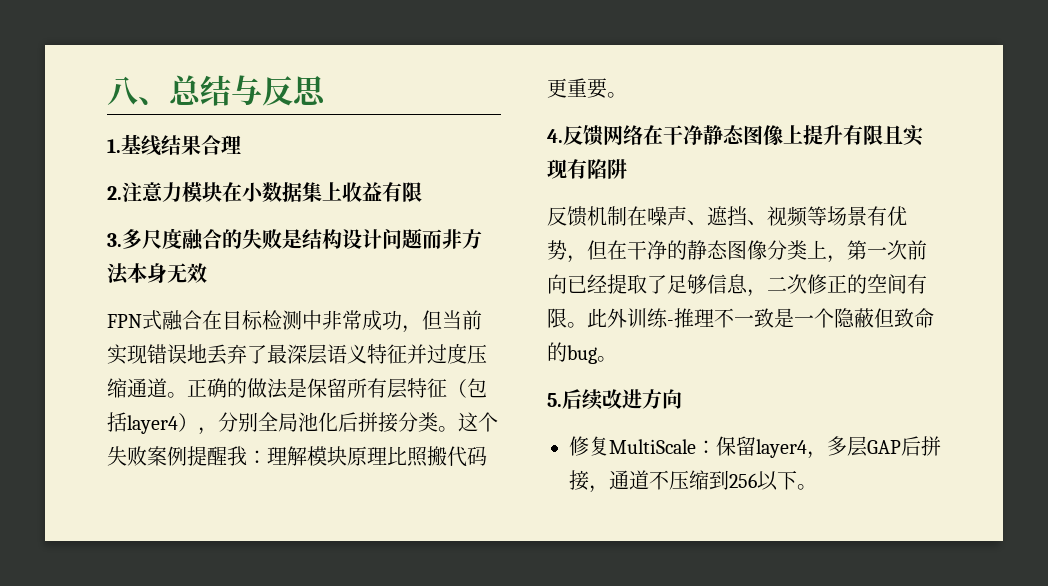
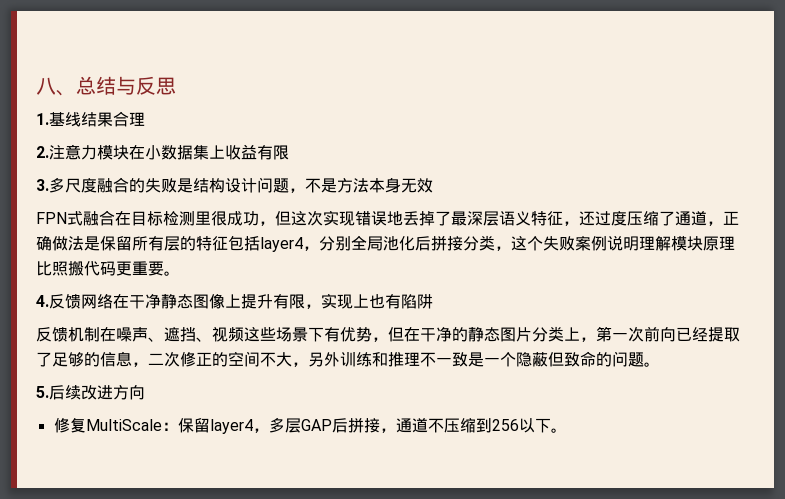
- 3.多尺度融合的失败是结构设计问题而非方法本身无效
+ 3.多尺度融合的失败是结构设计问题，不是方法本身无效
- FPN式融合在目标检测中非常成功，但当前实现错误地丢弃了最深层语义特征并过度压缩通道。正确的做法是保留所有层特征（包括layer4），分别全局池化后拼接分类。这个失败案例提醒我：理解模块原理比照搬代码更重要。
+ FPN式融合在目标检测里很成功，但这次实现错误地丢掉了最深层语义特征，还过度压缩了通道，正确做法是保留所有层的特征包括layer4，分别全局池化后拼接分类，这个失败案例说明理解模块原理比照搬代码更重要。
- 4.反馈网络在干净静态图像上提升有限且实现有陷阱
+ 4.反馈网络在干净静态图像上提升有限，实现上也有陷阱
- 反馈机制在噪声、遮挡、视频等场景有优势，但在干净的静态图像分类上，第一次前向已经提取了足够信息，二次修正的空间有限。此外训练-推理不一致是一个隐蔽但致命的bug。
+ 反馈机制在噪声、遮挡、视频这些场景下有优势，但在干净的静态图片分类上，第一次前向已经提取了足够的信息，二次修正的空间不大，另外训练和推理不一致是一个隐蔽但致命的问题。

